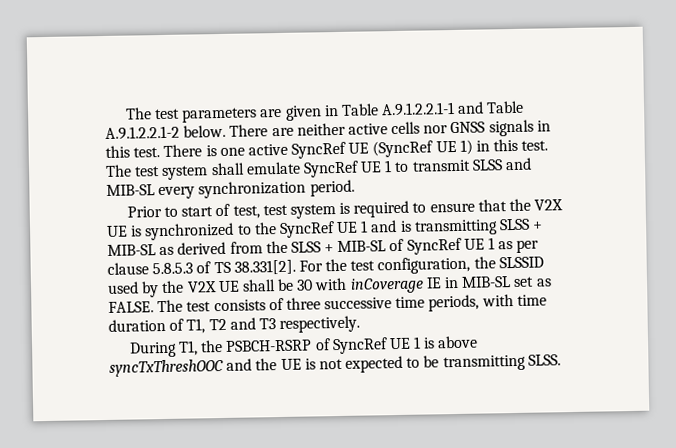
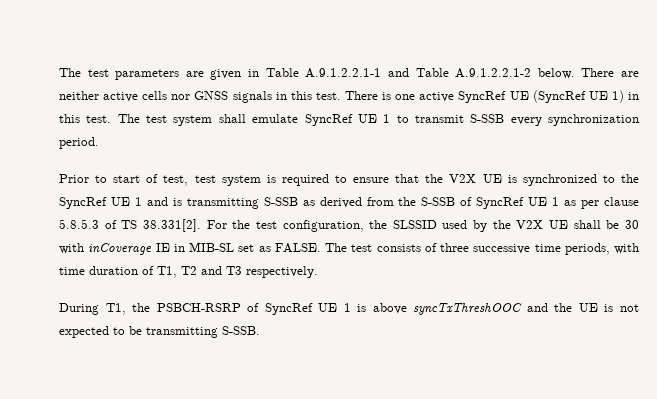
- The test system shall emulate SyncRef UE 1 to transmit SLSS and MIB-SL every synchronization period.
+ The test system shall emulate SyncRef UE 1 to transmit S-SSB every synchronization period.
- Prior to start of test, test system is required to ensure that the V2X UE is synchronized to the SyncRef UE 1 and is transmitting SLSS + MIB-SL as derived from the SLSS + MIB-SL of SyncRef UE 1 as per clause 5.8.5.3 of TS 38.331[2]. For the test configuration, the SLSSID used by the V2X UE shall be 30 with inCoverage IE in MIB-SL set as FALSE.
+ Prior to start of test, test system is required to ensure that the V2X UE is synchronized to the SyncRef UE 1 and is transmitting S-SSB as derived from the S-SSB of SyncRef UE 1 as per clause 5.8.5.3 of TS 38.331[2]. For the test configuration, the SLSSID used by the V2X UE shall be 30 with inCoverage IE in MIB-SL set as FALSE.
- During T1, the PSBCH-RSRP of SyncRef UE 1 is above syncTxThreshOOC and the UE is not expected to be transmitting SLSS.
+ During T1, the PSBCH-RSRP of SyncRef UE 1 is above syncTxThreshOOC and the UE is not expected to be transmitting S-SSB.

